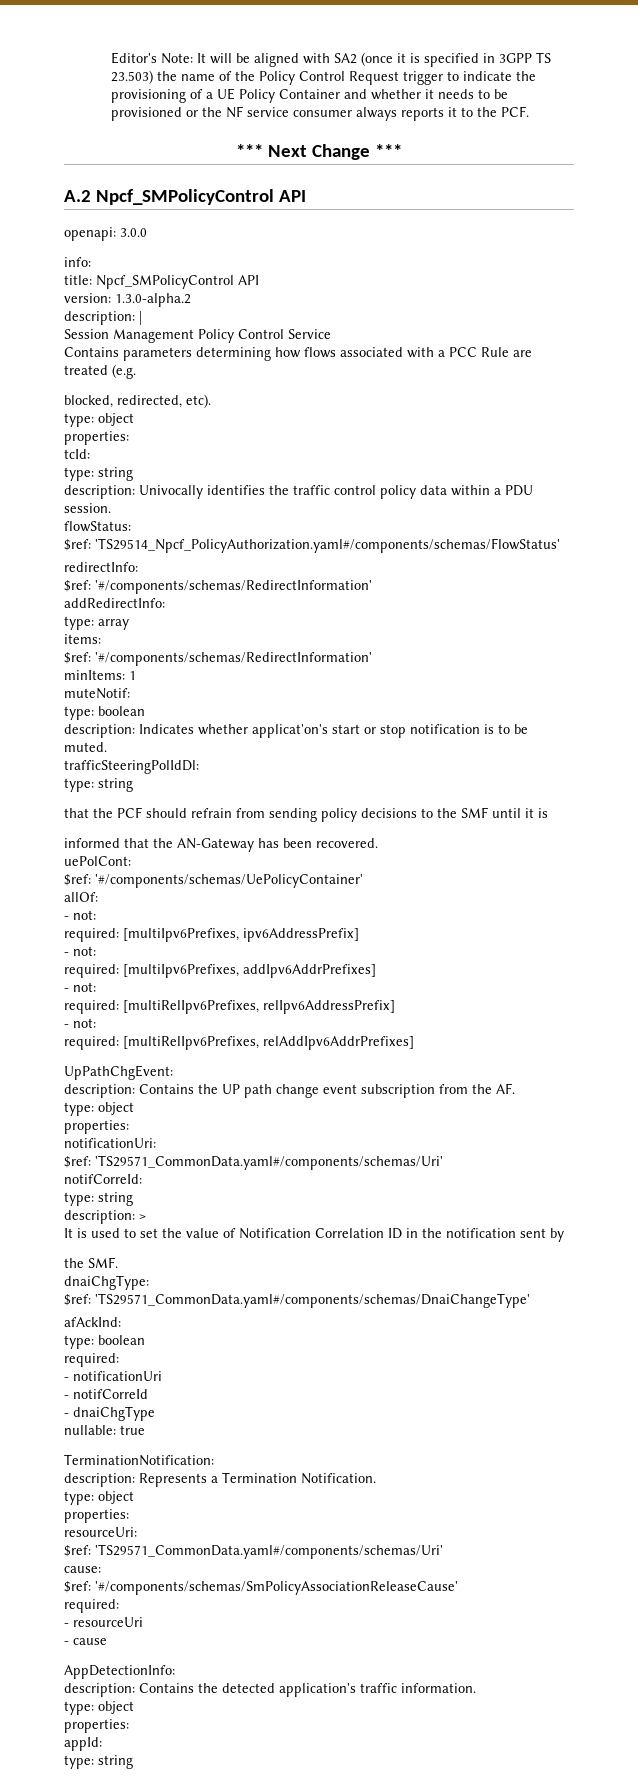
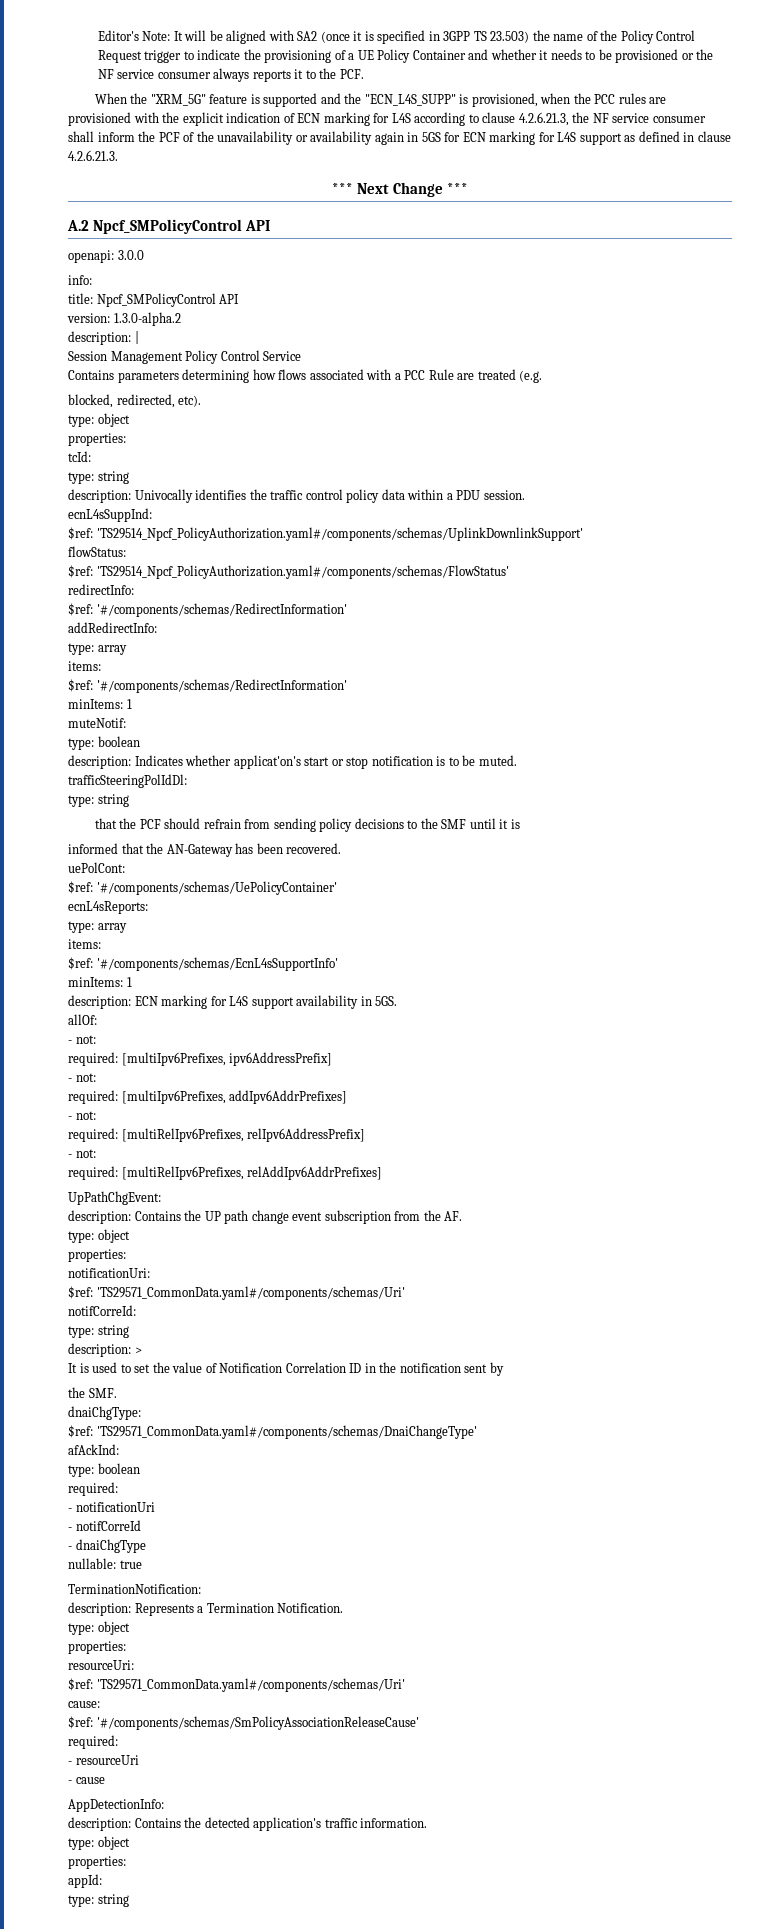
+ When the "XRM_5G" feature is supported and the "ECN_L4S_SUPP" is provisioned, when the PCC rules are provisioned with the explicit indication of ECN marking for L4S according to clause 4.2.6.21.3, the NF service consumer shall inform the PCF of the unavailability or availability again in 5GS for ECN marking for L4S support as defined in clause 4.2.6.21.3.
+ ecnL4sSuppInd:
+ $ref: 'TS29514_Npcf_PolicyAuthorization.yaml#/components/schemas/UplinkDownlinkSupport'
+ ecnL4sReports:
+ type: array
+ items:
+ $ref: '#/components/schemas/EcnL4sSupportInfo'
+ minItems: 1
+ description: ECN marking for L4S support availability in 5GS.

